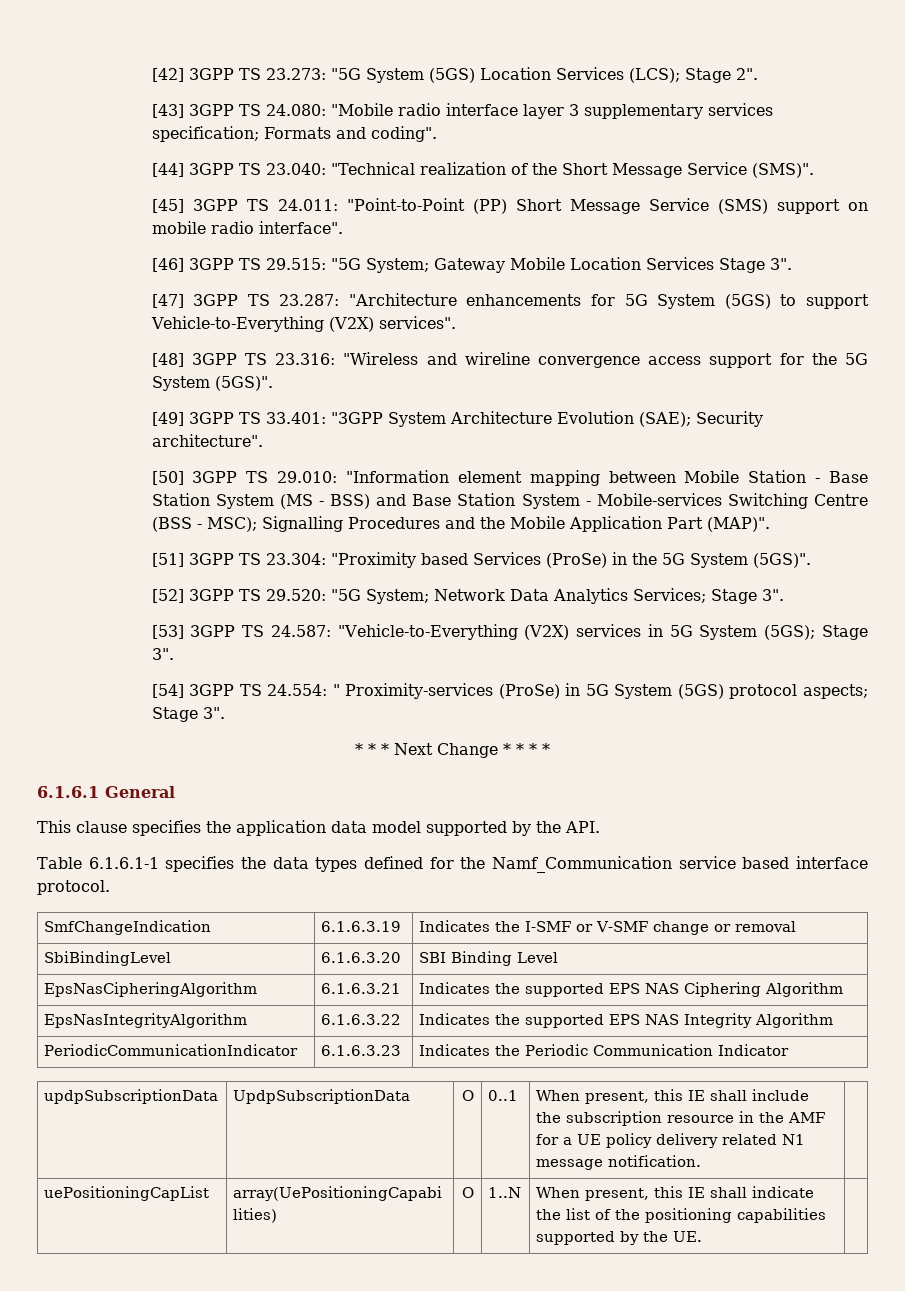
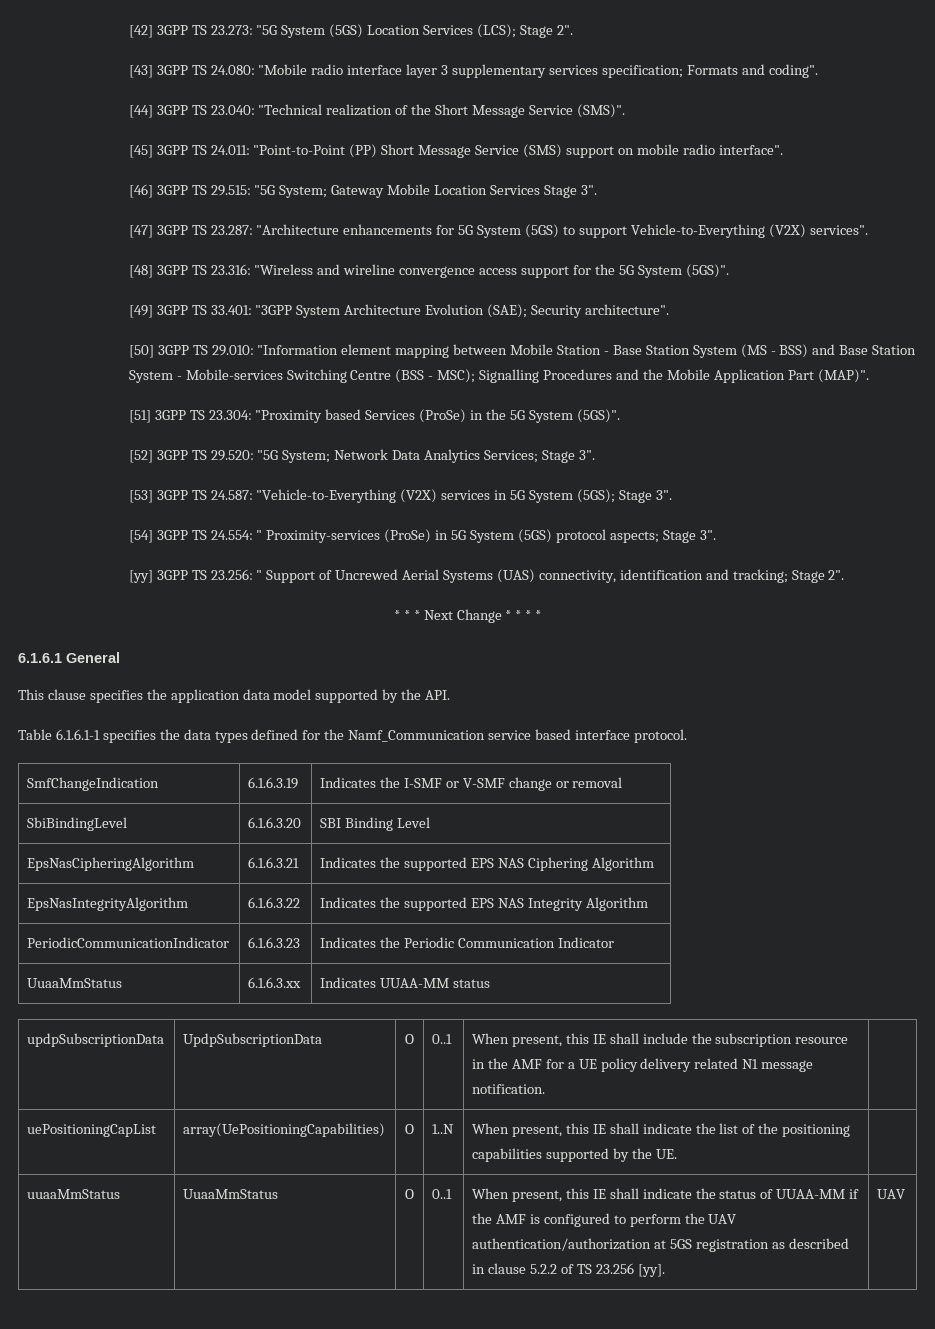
+ [yy] 3GPP TS 23.256: " Support of Uncrewed Aerial Systems (UAS) connectivity, identification and tracking; Stage 2".
+ UuaaMmStatus | 6.1.6.3.xx | Indicates UUAA-MM status
+ uuaaMmStatus | UuaaMmStatus | O | 0..1 | When present, this IE shall indicate the status of UUAA-MM if the AMF is configured to perform the UAV authentication/authorization at 5GS registration as described in clause 5.2.2 of TS 23.256 [yy]. | UAV

